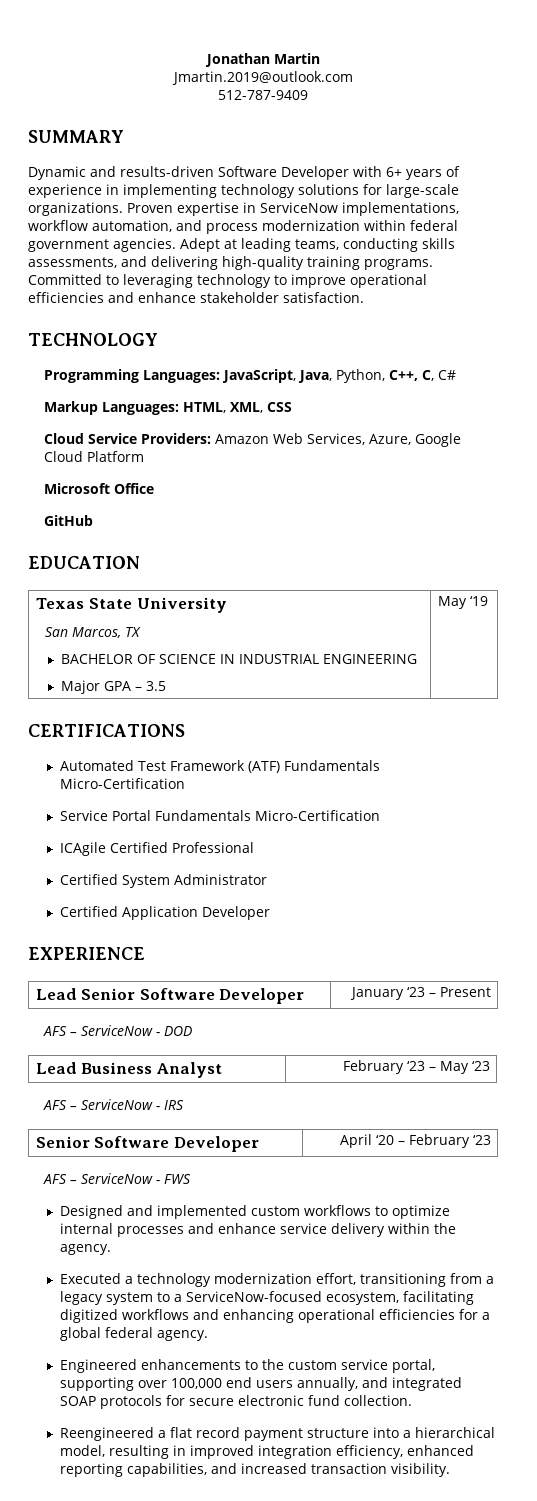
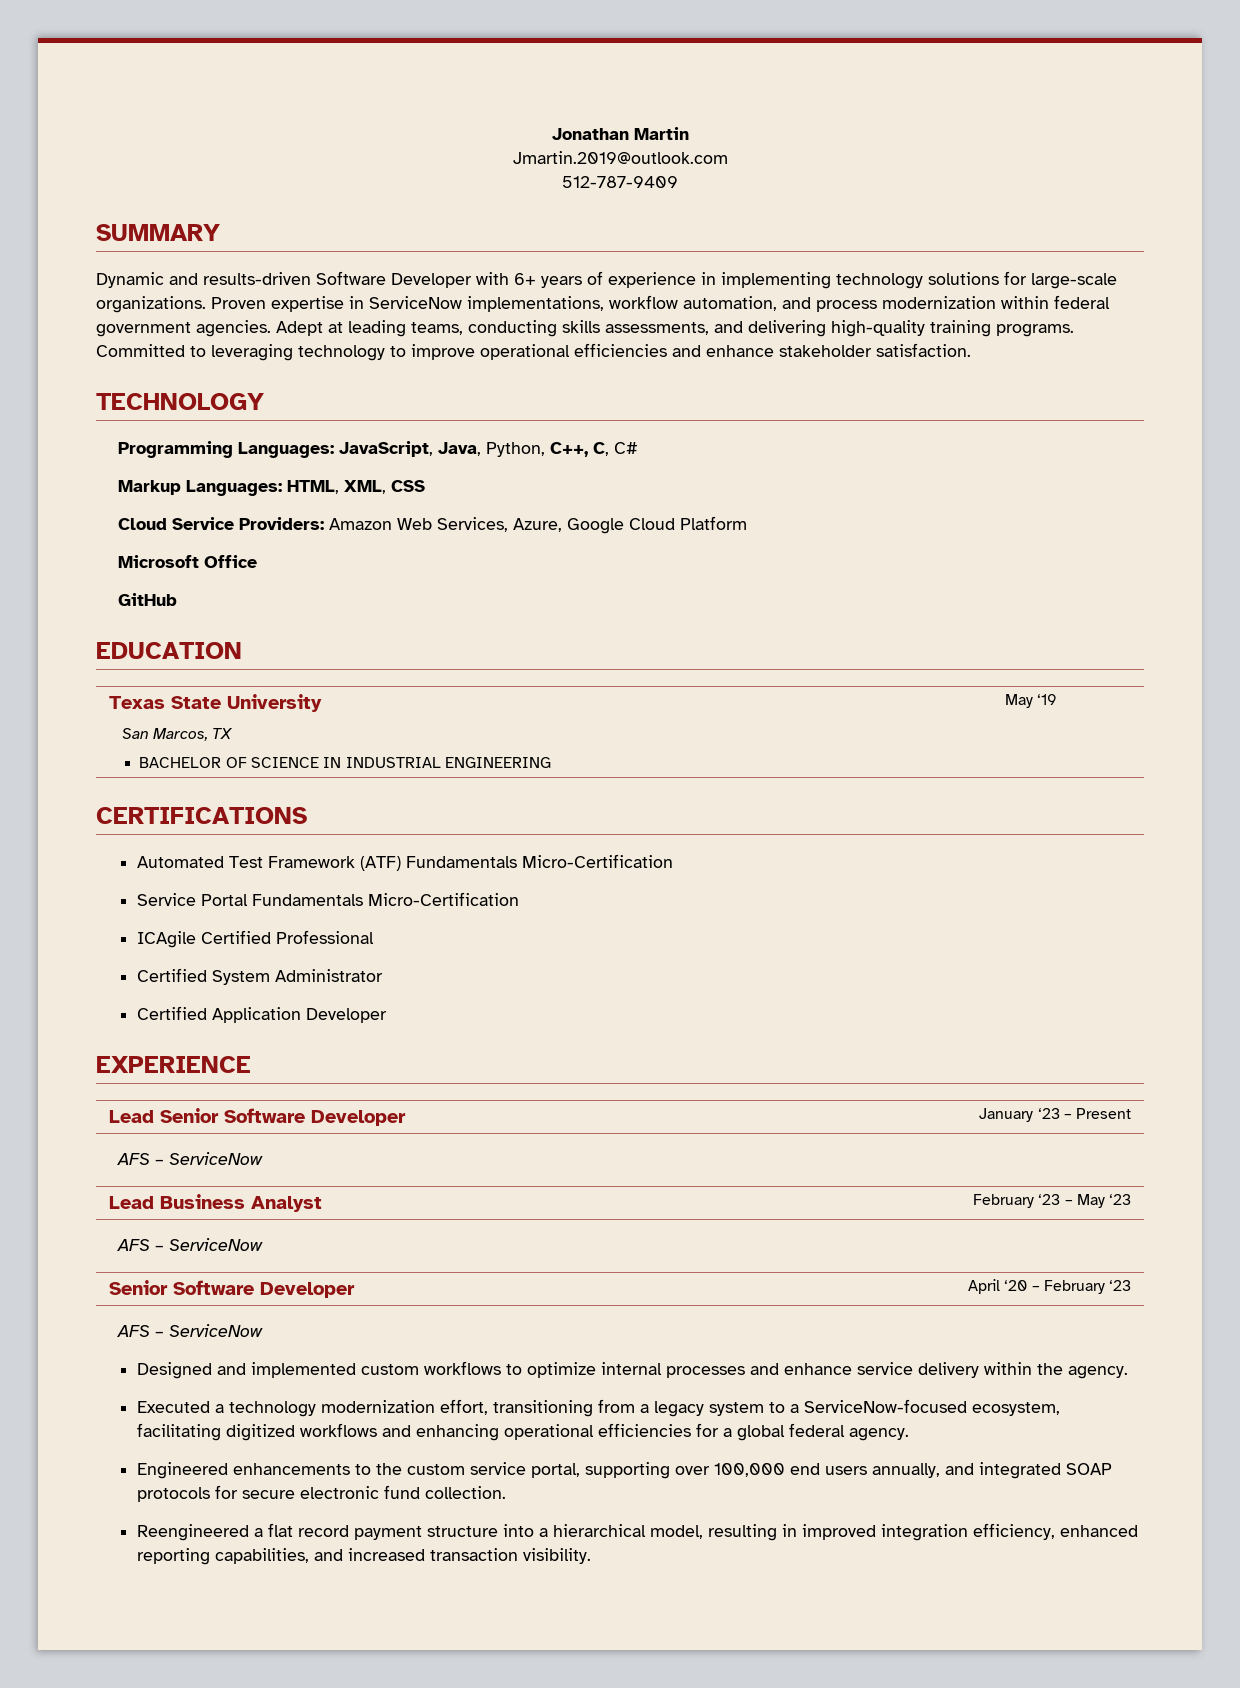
  Texas State University
  San Marcos, TX
- BACHELOR OF SCIENCE IN INDUSTRIAL ENGINEERING
- Major GPA – 3.5 | May ‘19
+ BACHELOR OF SCIENCE IN INDUSTRIAL ENGINEERING | May ‘19
  Lead Senior Software Developer | January ‘23 – Present
- AFS – ServiceNow - DOD
+ AFS – ServiceNow
  Lead Business Analyst | February ‘23 – May ‘23
- AFS – ServiceNow - IRS
+ AFS – ServiceNow
  Senior Software Developer | April ‘20 – February ‘23
- AFS – ServiceNow - FWS
+ AFS – ServiceNow

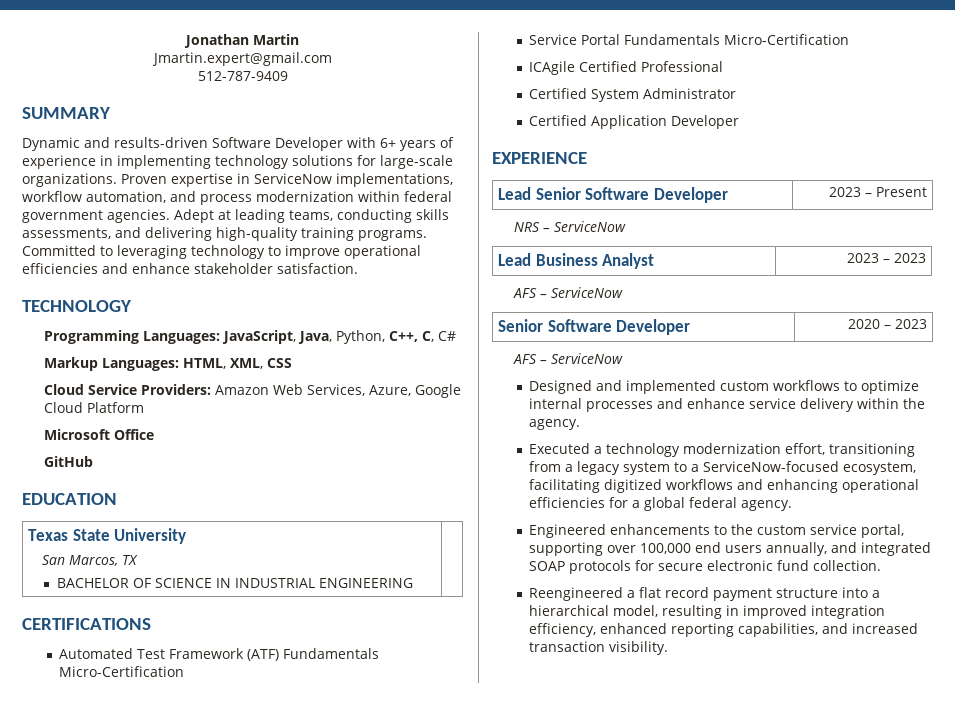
- Jmartin.2019@outlook.com
+ Jmartin.expert@gmail.com
  Texas State University
  San Marcos, TX
- BACHELOR OF SCIENCE IN INDUSTRIAL ENGINEERING | May ‘19
+ BACHELOR OF SCIENCE IN INDUSTRIAL ENGINEERING |
- Lead Senior Software Developer | January ‘23 – Present
- AFS – ServiceNow
+ Lead Senior Software Developer | 2023 – Present
+ NRS – ServiceNow
- Lead Business Analyst | February ‘23 – May ‘23
+ Lead Business Analyst | 2023 – 2023
- Senior Software Developer | April ‘20 – February ‘23
+ Senior Software Developer | 2020 – 2023

